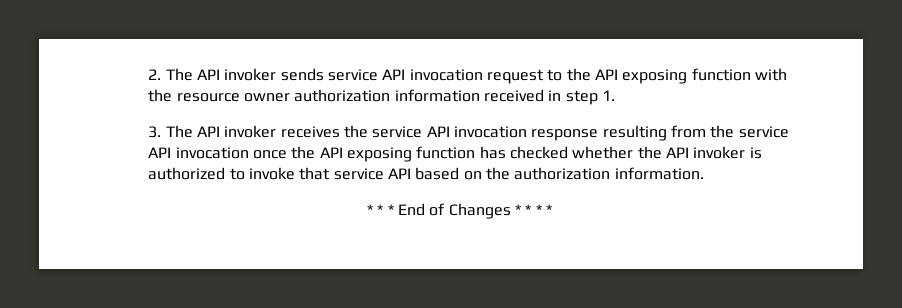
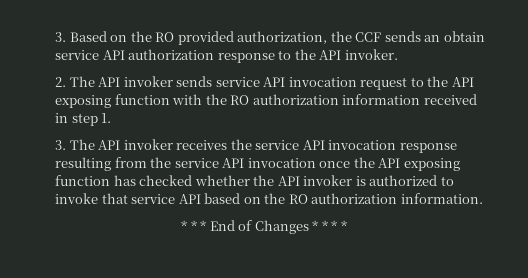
+ 3. Based on the RO provided authorization, the CCF sends an obtain service API authorization response to the API invoker.
- 2. The API invoker sends service API invocation request to the API exposing function with the resource owner authorization information received in step 1.
+ 2. The API invoker sends service API invocation request to the API exposing function with the RO authorization information received in step 1.
- 3. The API invoker receives the service API invocation response resulting from the service API invocation once the API exposing function has checked whether the API invoker is authorized to invoke that service API based on the authorization information.
+ 3. The API invoker receives the service API invocation response resulting from the service API invocation once the API exposing function has checked whether the API invoker is authorized to invoke that service API based on the RO authorization information.

